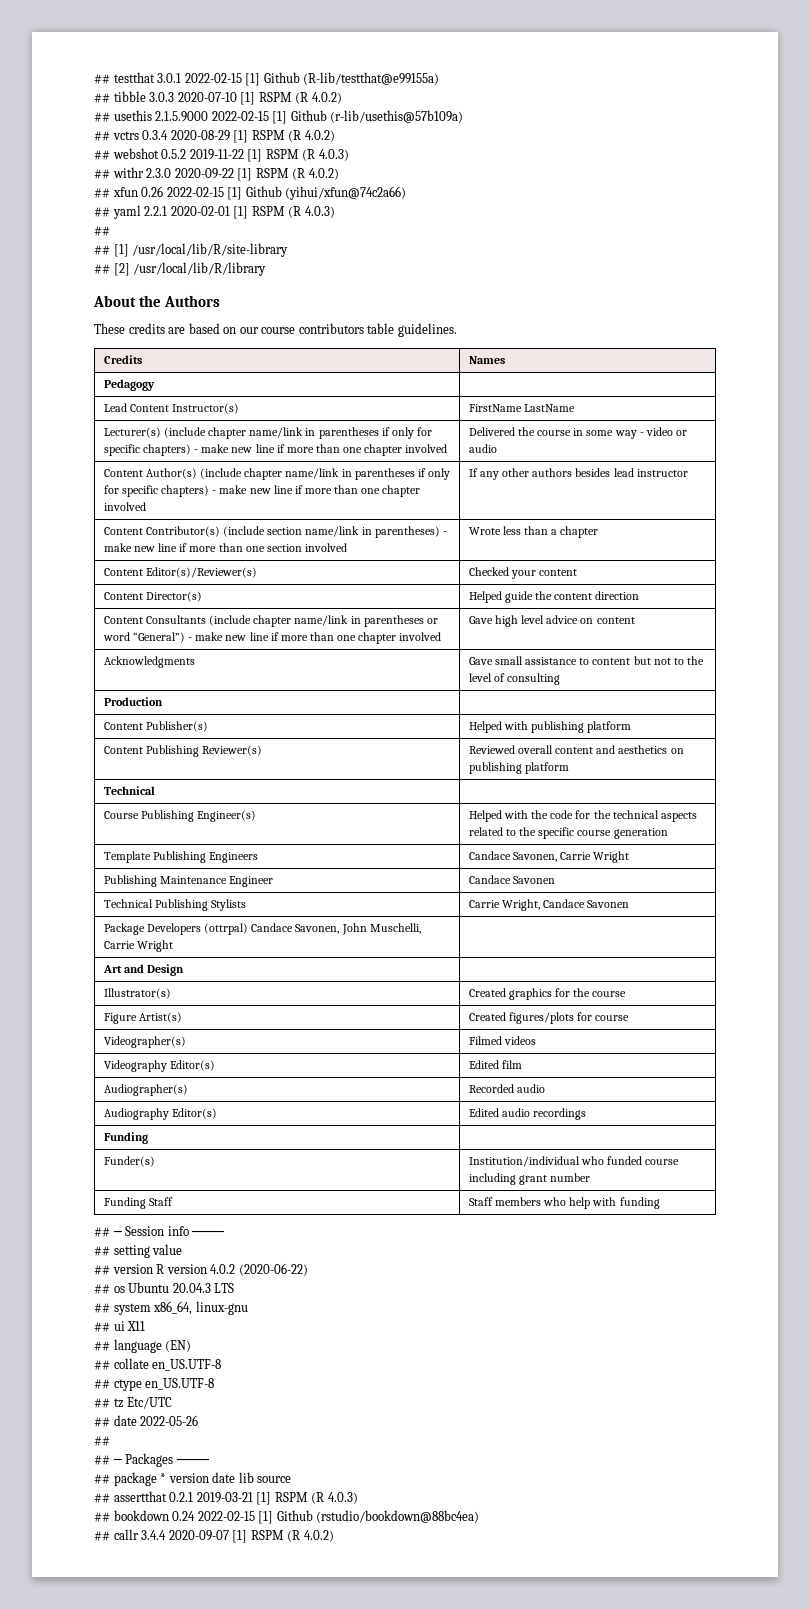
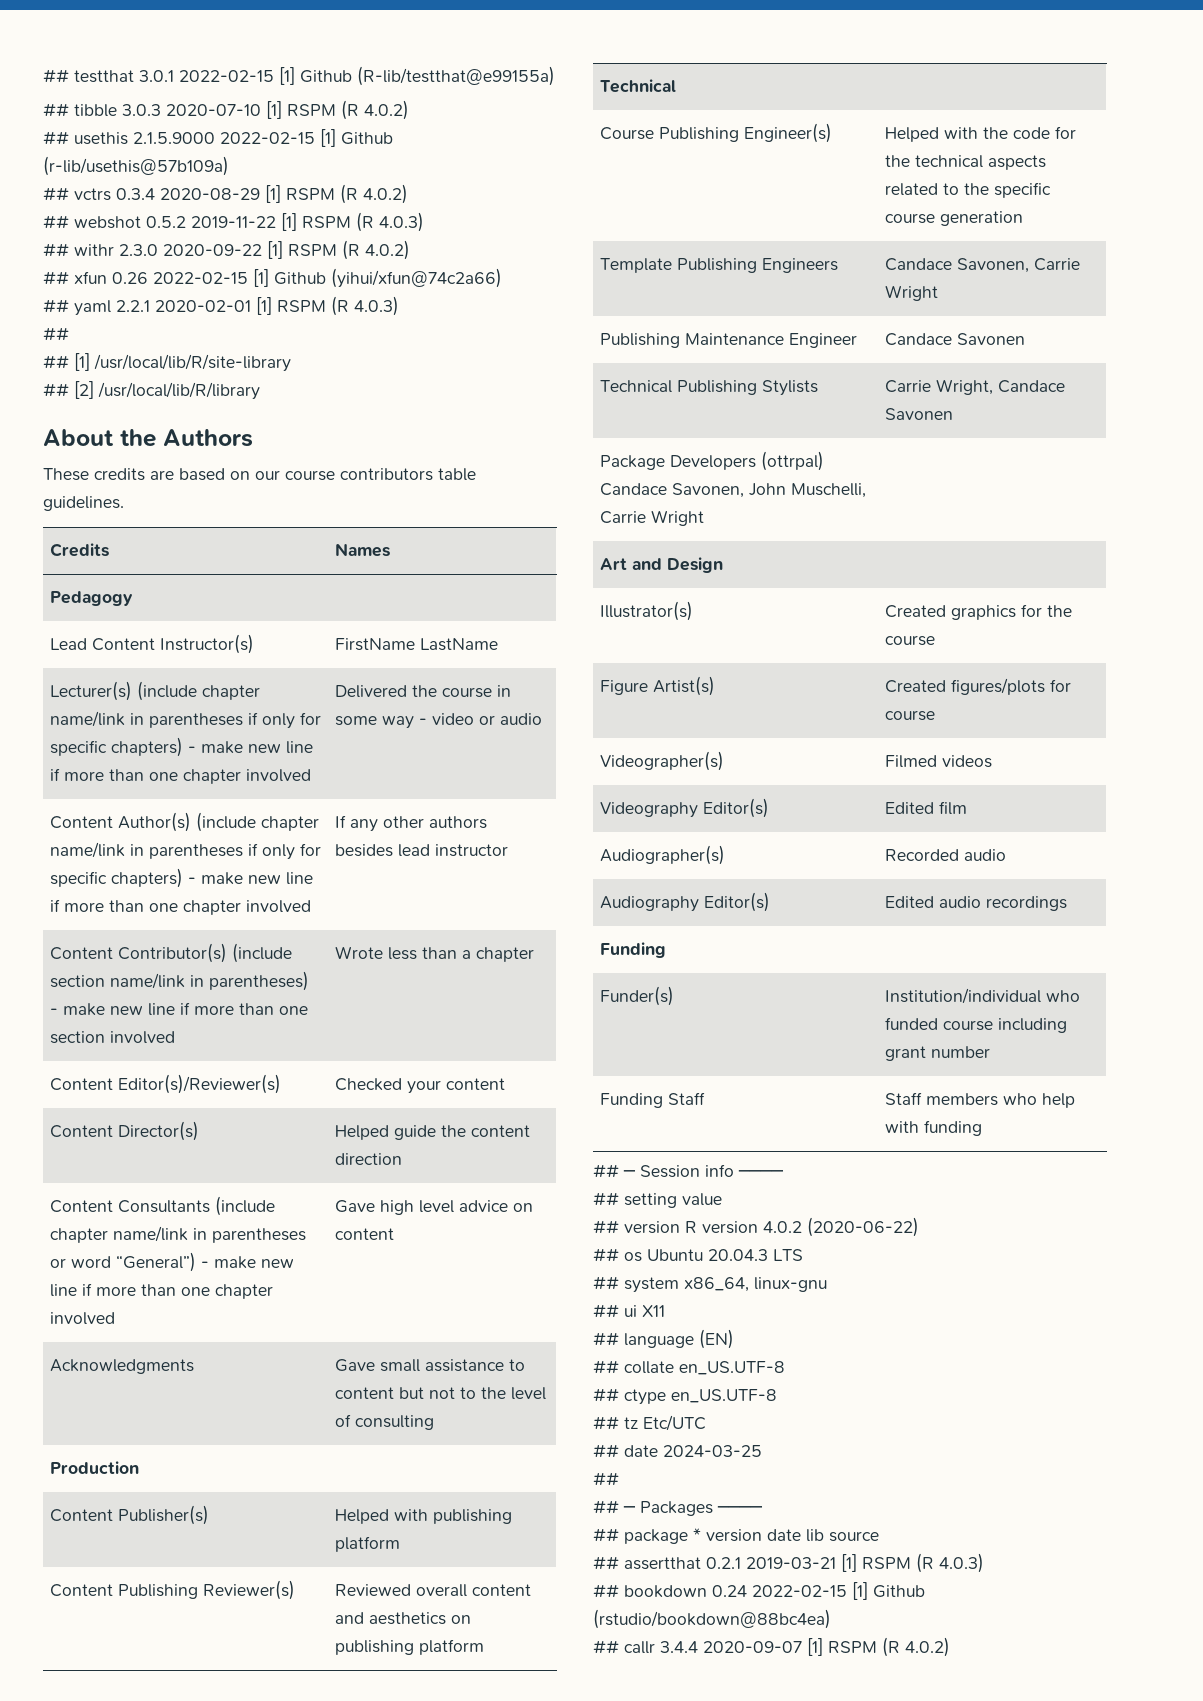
- ## date 2022-05-26
+ ## date 2024-03-25

